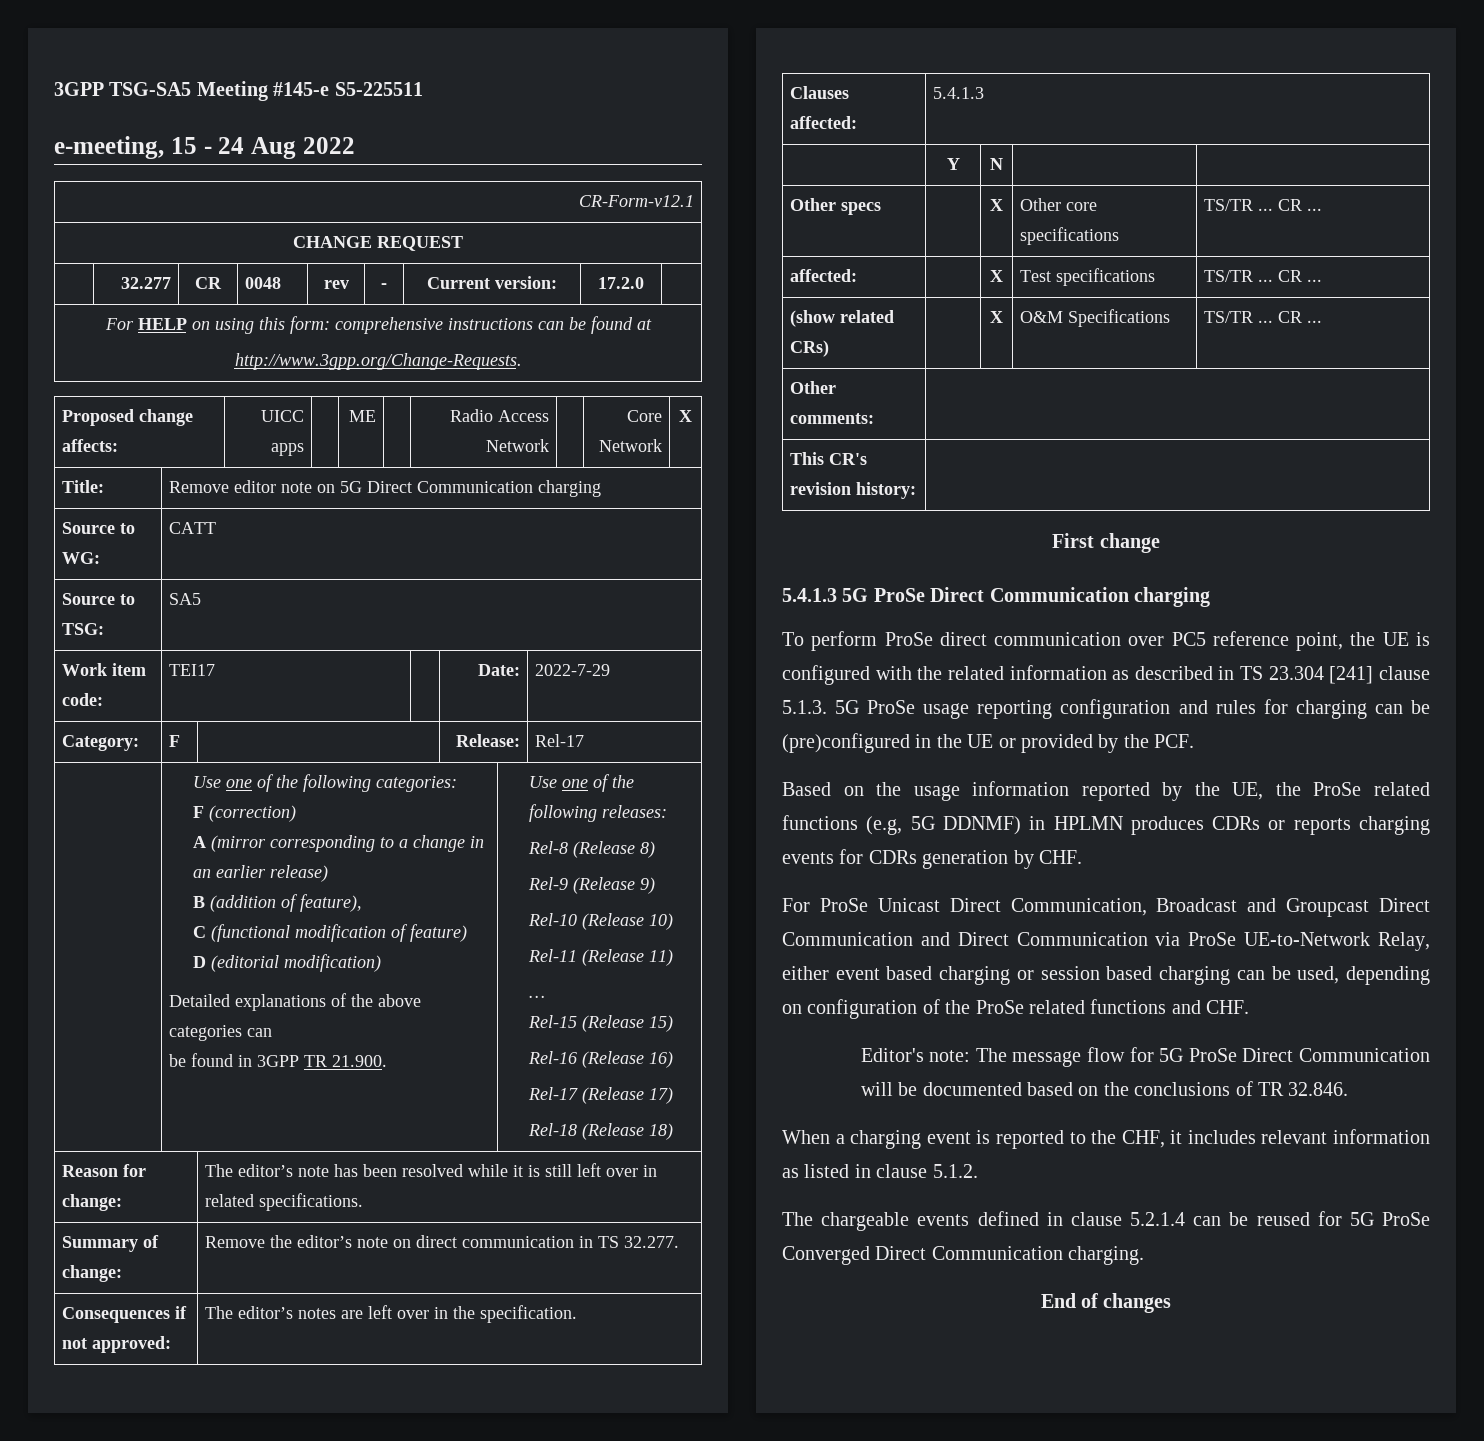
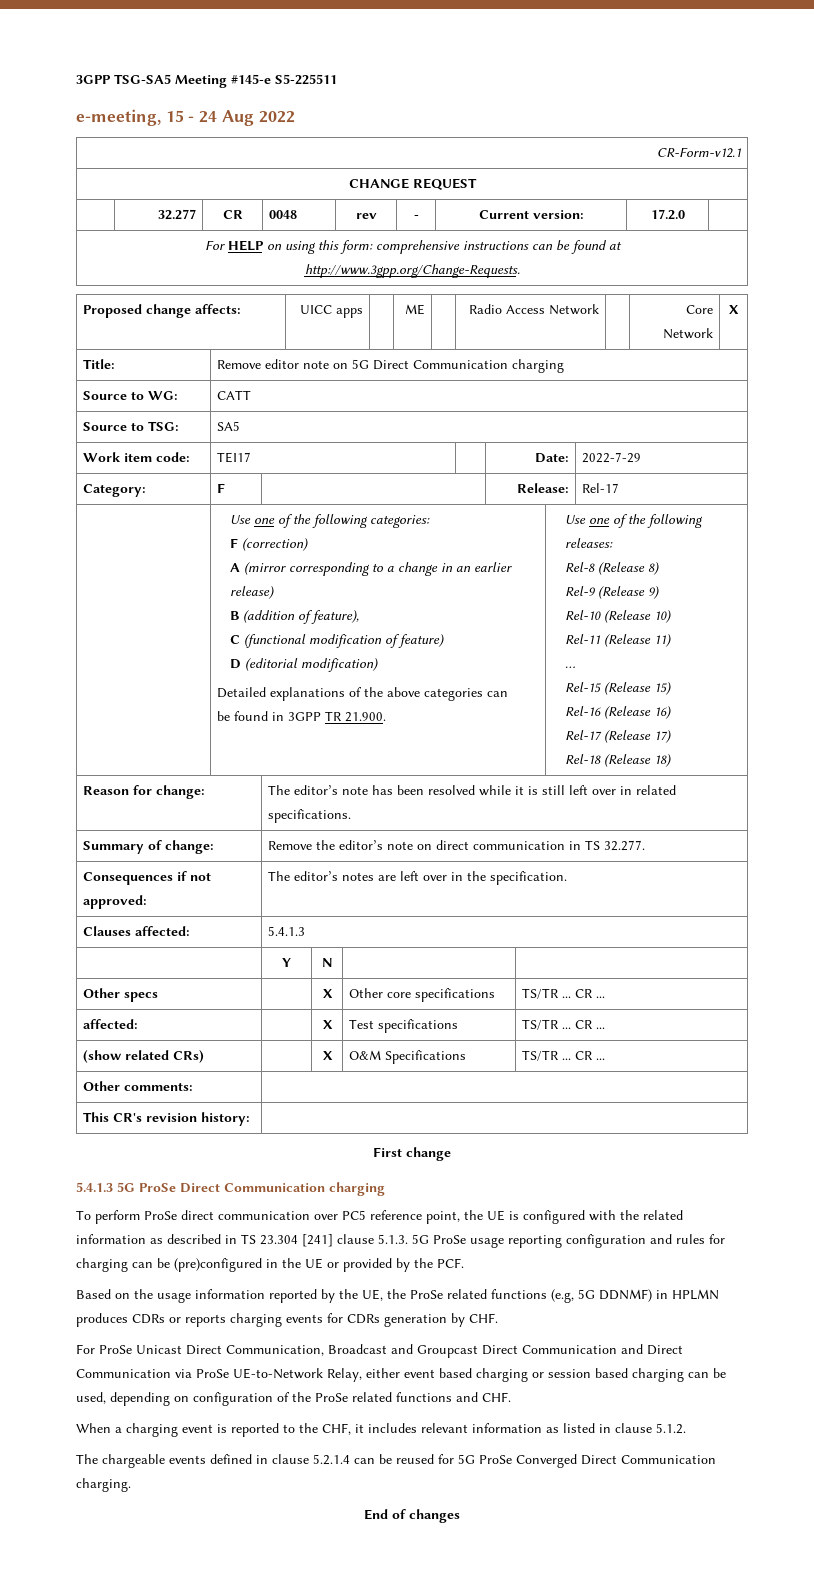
- Editor's note: The message flow for 5G ProSe Direct Communication will be documented based on the conclusions of TR 32.846.

